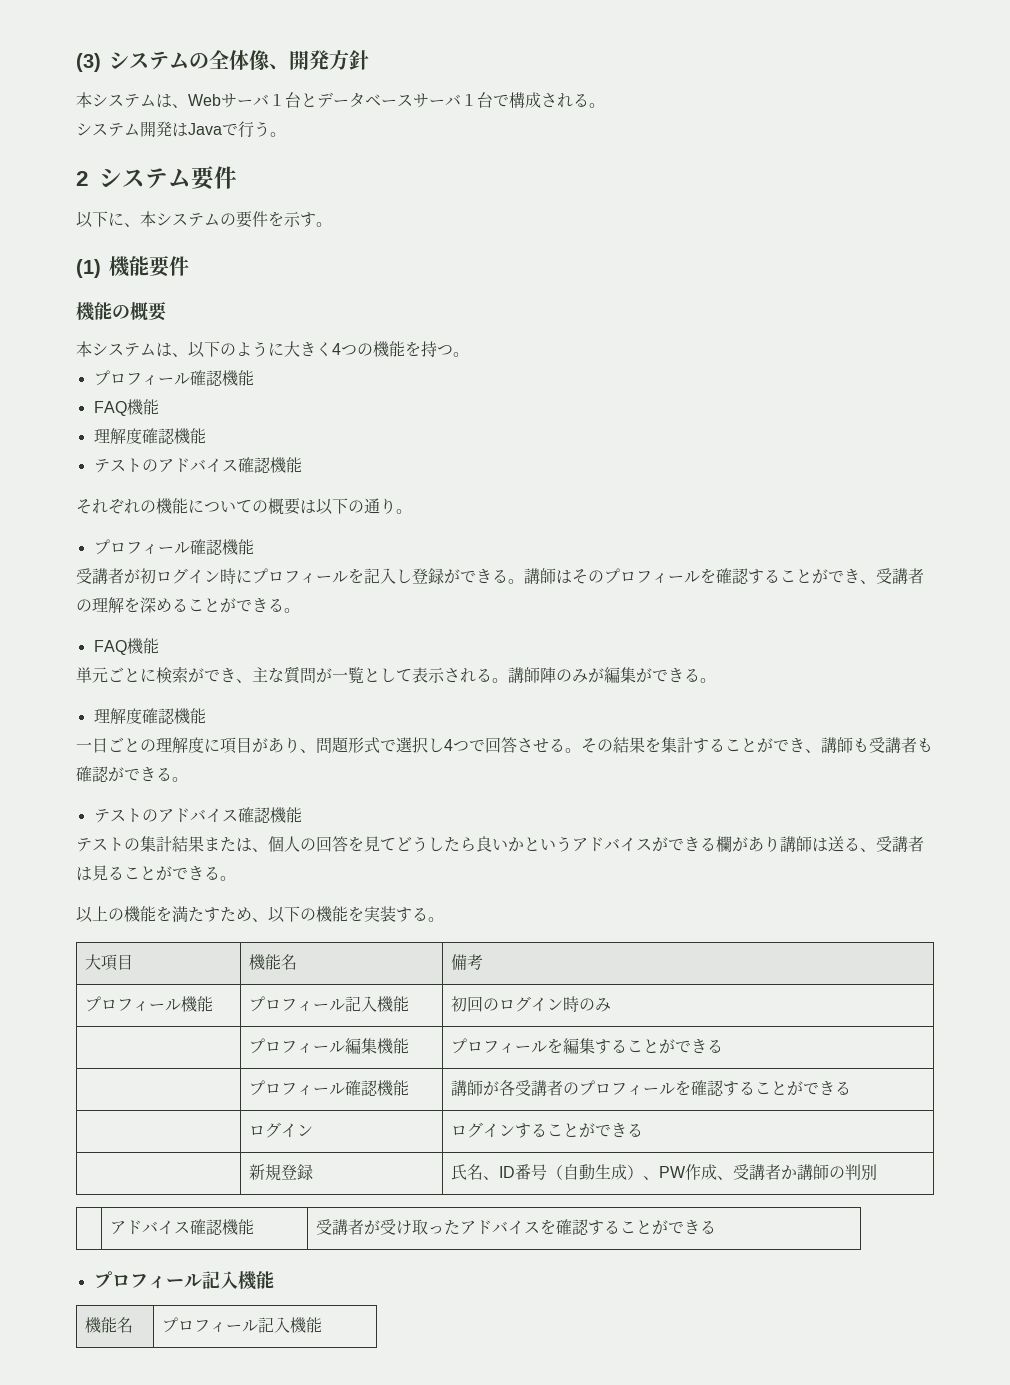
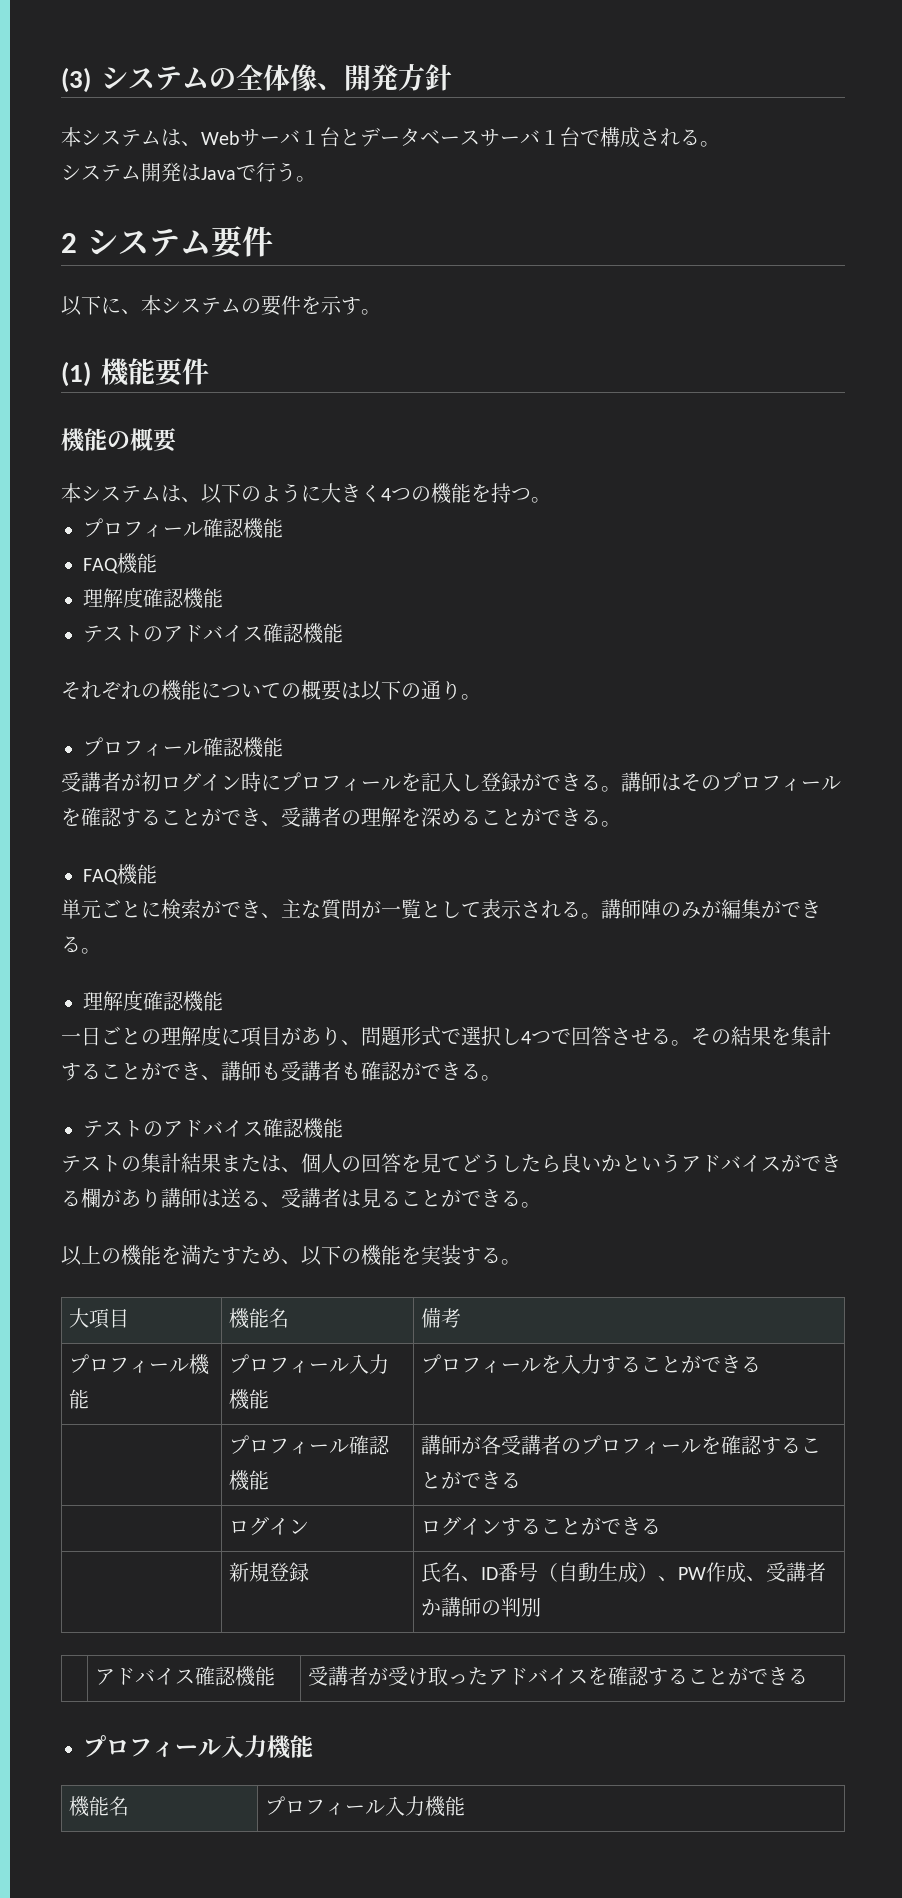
- プロフィール機能 | プロフィール記入機能 | 初回のログイン時のみ
- | プロフィール編集機能 | プロフィールを編集することができる
+ プロフィール機能 | プロフィール入力機能 | プロフィールを入力することができる
  | アドバイス確認機能 | 受講者が受け取ったアドバイスを確認することができる
- プロフィール記入機能
+ プロフィール入力機能
- 機能名 | プロフィール記入機能
+ 機能名 | プロフィール入力機能

